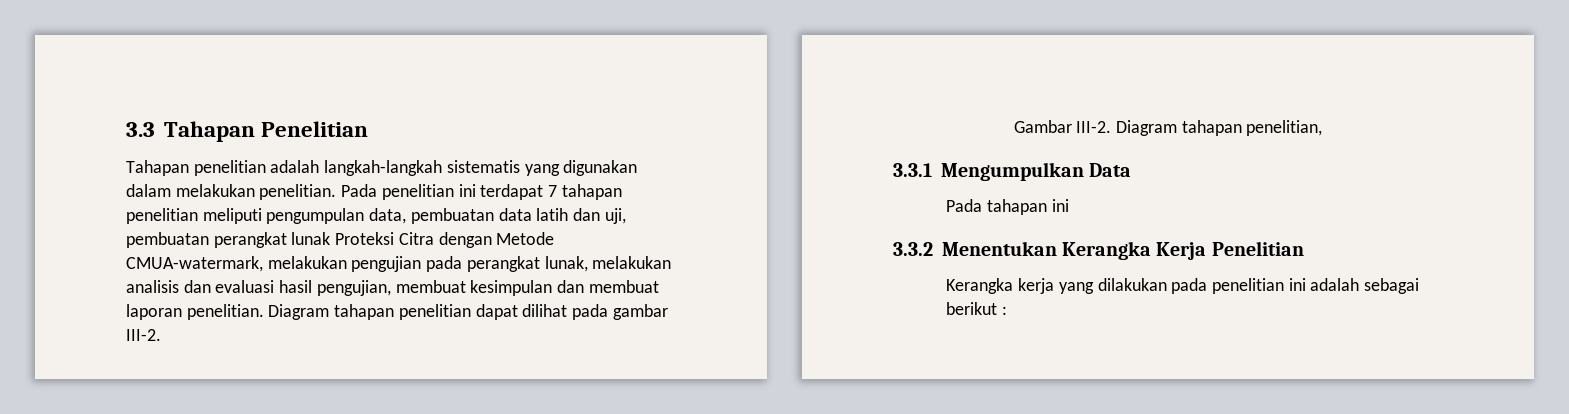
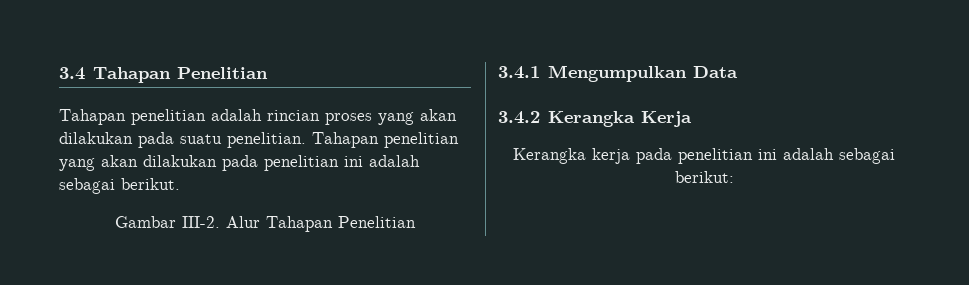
- 3.3 Tahapan Penelitian
+ 3.4 Tahapan Penelitian
- Tahapan penelitian adalah langkah-langkah sistematis yang digunakan dalam melakukan penelitian. Pada penelitian ini terdapat 7 tahapan penelitian meliputi pengumpulan data, pembuatan data latih dan uji, pembuatan perangkat lunak Proteksi Citra dengan Metode CMUA-watermark, melakukan pengujian pada perangkat lunak, melakukan analisis dan evaluasi hasil pengujian, membuat kesimpulan dan membuat laporan penelitian. Diagram tahapan penelitian dapat dilihat pada gambar III-2.
- Gambar III-2. Diagram tahapan penelitian,
- 3.3.1 Mengumpulkan Data
- Pada tahapan ini
- 3.3.2 Menentukan Kerangka Kerja Penelitian
- Kerangka kerja yang dilakukan pada penelitian ini adalah sebagai berikut :
+ Tahapan penelitian adalah rincian proses yang akan dilakukan pada suatu penelitian. Tahapan penelitian yang akan dilakukan pada penelitian ini adalah sebagai berikut.
+ Gambar III-2. Alur Tahapan Penelitian
+ 3.4.1 Mengumpulkan Data
+ 3.4.2 Kerangka Kerja
+ Kerangka kerja pada penelitian ini adalah sebagai berikut:

